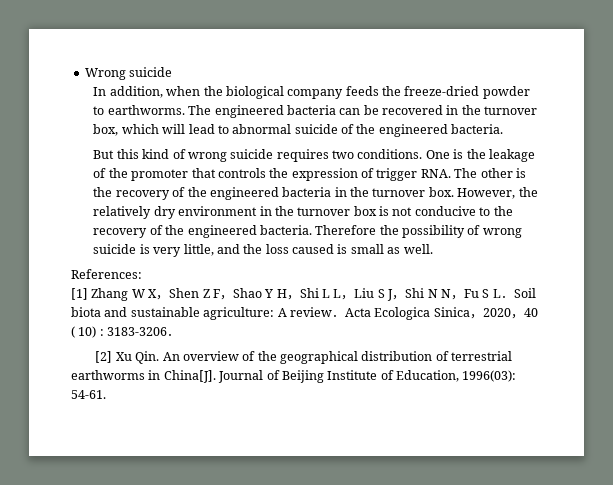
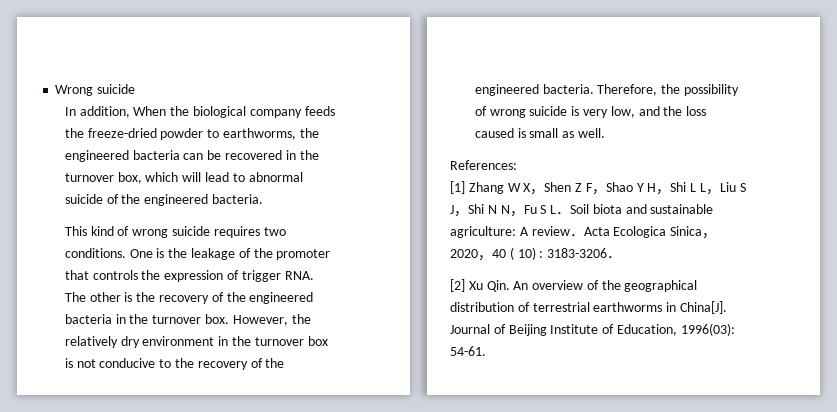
- In addition, when the biological company feeds the freeze-dried powder to earthworms. The engineered bacteria can be recovered in the turnover box, which will lead to abnormal suicide of the engineered bacteria.
+ In addition, When the biological company feeds the freeze-dried powder to earthworms, the engineered bacteria can be recovered in the turnover box, which will lead to abnormal suicide of the engineered bacteria.
- But this kind of wrong suicide requires two conditions.
+ This kind of wrong suicide requires two conditions.
- Therefore the possibility of wrong suicide is very little, and the loss caused is small as well.
+ Therefore, the possibility of wrong suicide is very low, and the loss caused is small as well.

